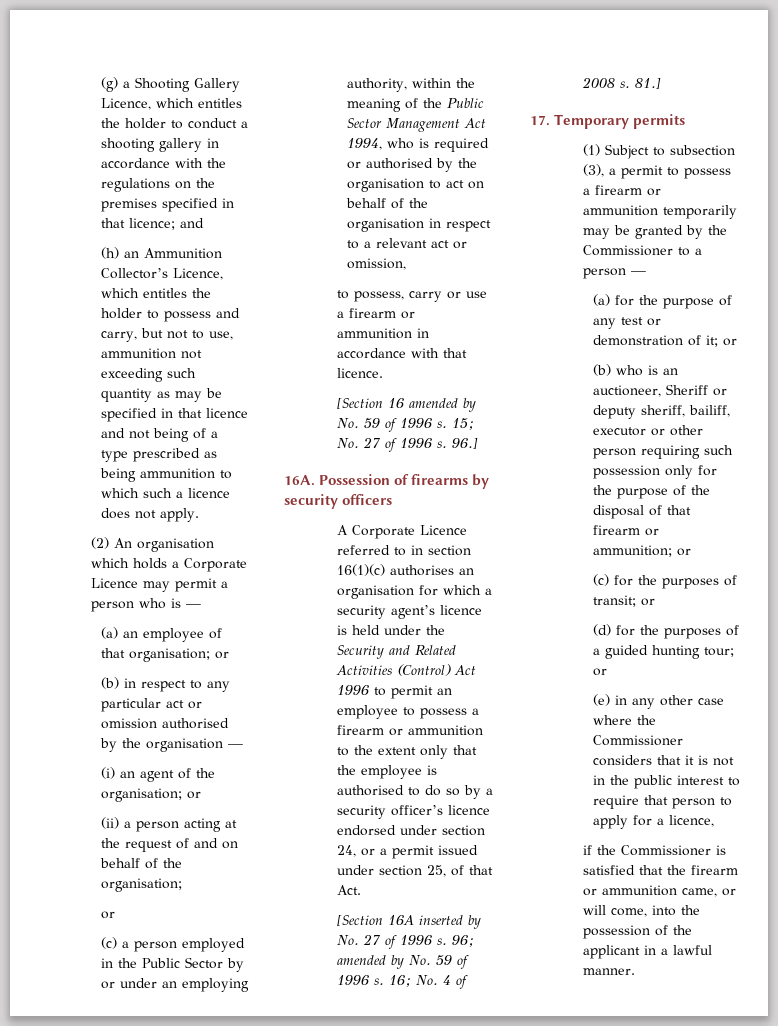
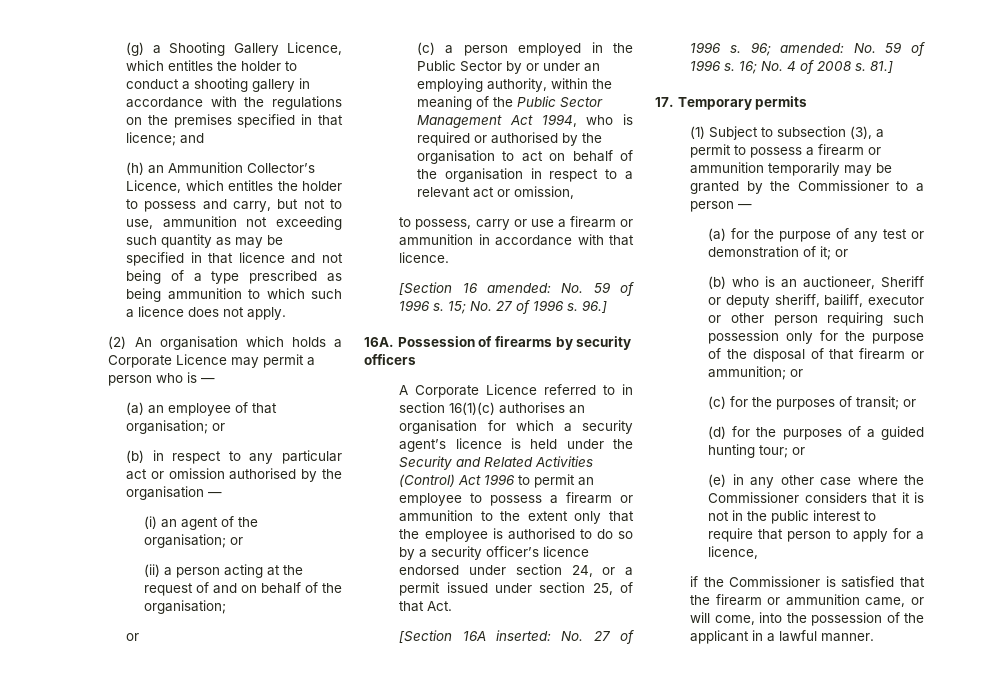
- [Section 16 amended by No. 59 of 1996 s.
+ [Section 16 amended: No. 59 of 1996 s.
- [Section 16A inserted by No. 27 of 1996 s.
+ [Section 16A inserted: No. 27 of 1996 s.
- 96; amended by No. 59 of 1996 s.
+ 96; amended: No. 59 of 1996 s.

